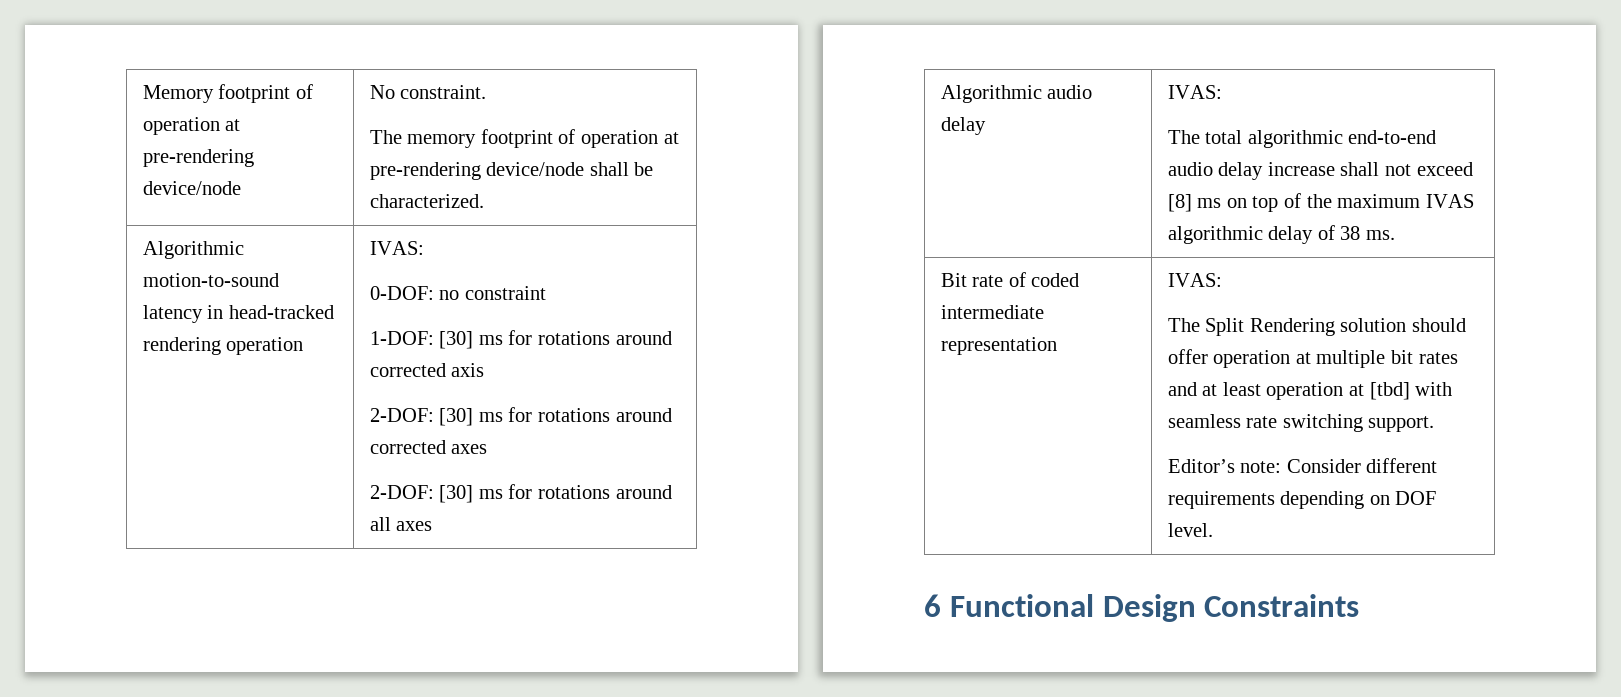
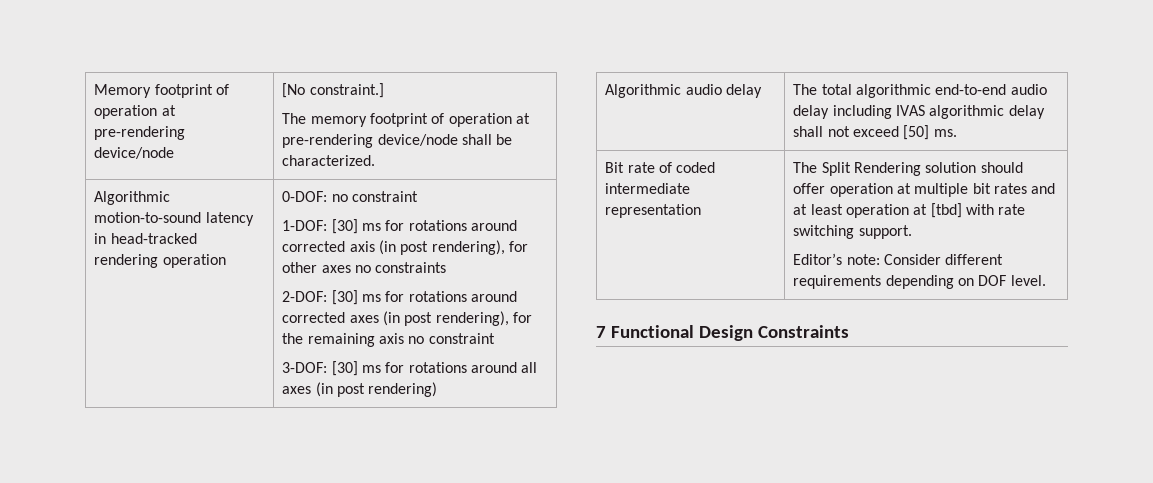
- Memory footprint of operation at pre-rendering device/node | No constraint.
+ Memory footprint of operation at pre-rendering device/node | [No constraint.]
- Algorithmic motion-to-sound latency in head-tracked rendering operation | IVAS:
+ Algorithmic motion-to-sound latency in head-tracked rendering operation
- 1-DOF: [30] ms for rotations around corrected axis
+ 1-DOF: [30] ms for rotations around corrected axis (in post rendering), for other axes no constraints
- 2-DOF: [30] ms for rotations around corrected axes
- 2-DOF: [30] ms for rotations around all axes
+ 2-DOF: [30] ms for rotations around corrected axes (in post rendering), for the remaining axis no constraint
+ 3-DOF: [30] ms for rotations around all axes (in post rendering)
- Algorithmic audio delay | IVAS:
- The total algorithmic end-to-end audio delay increase shall not exceed [8] ms on top of the maximum IVAS algorithmic delay of 38 ms.
+ Algorithmic audio delay | The total algorithmic end-to-end audio delay including IVAS algorithmic delay shall not exceed [50] ms.
- Bit rate of coded intermediate representation | IVAS:
- The Split Rendering solution should offer operation at multiple bit rates and at least operation at [tbd] with seamless rate switching support.
+ Bit rate of coded intermediate representation | The Split Rendering solution should offer operation at multiple bit rates and at least operation at [tbd] with rate switching support.
- 6 Functional Design Constraints
+ 7 Functional Design Constraints

